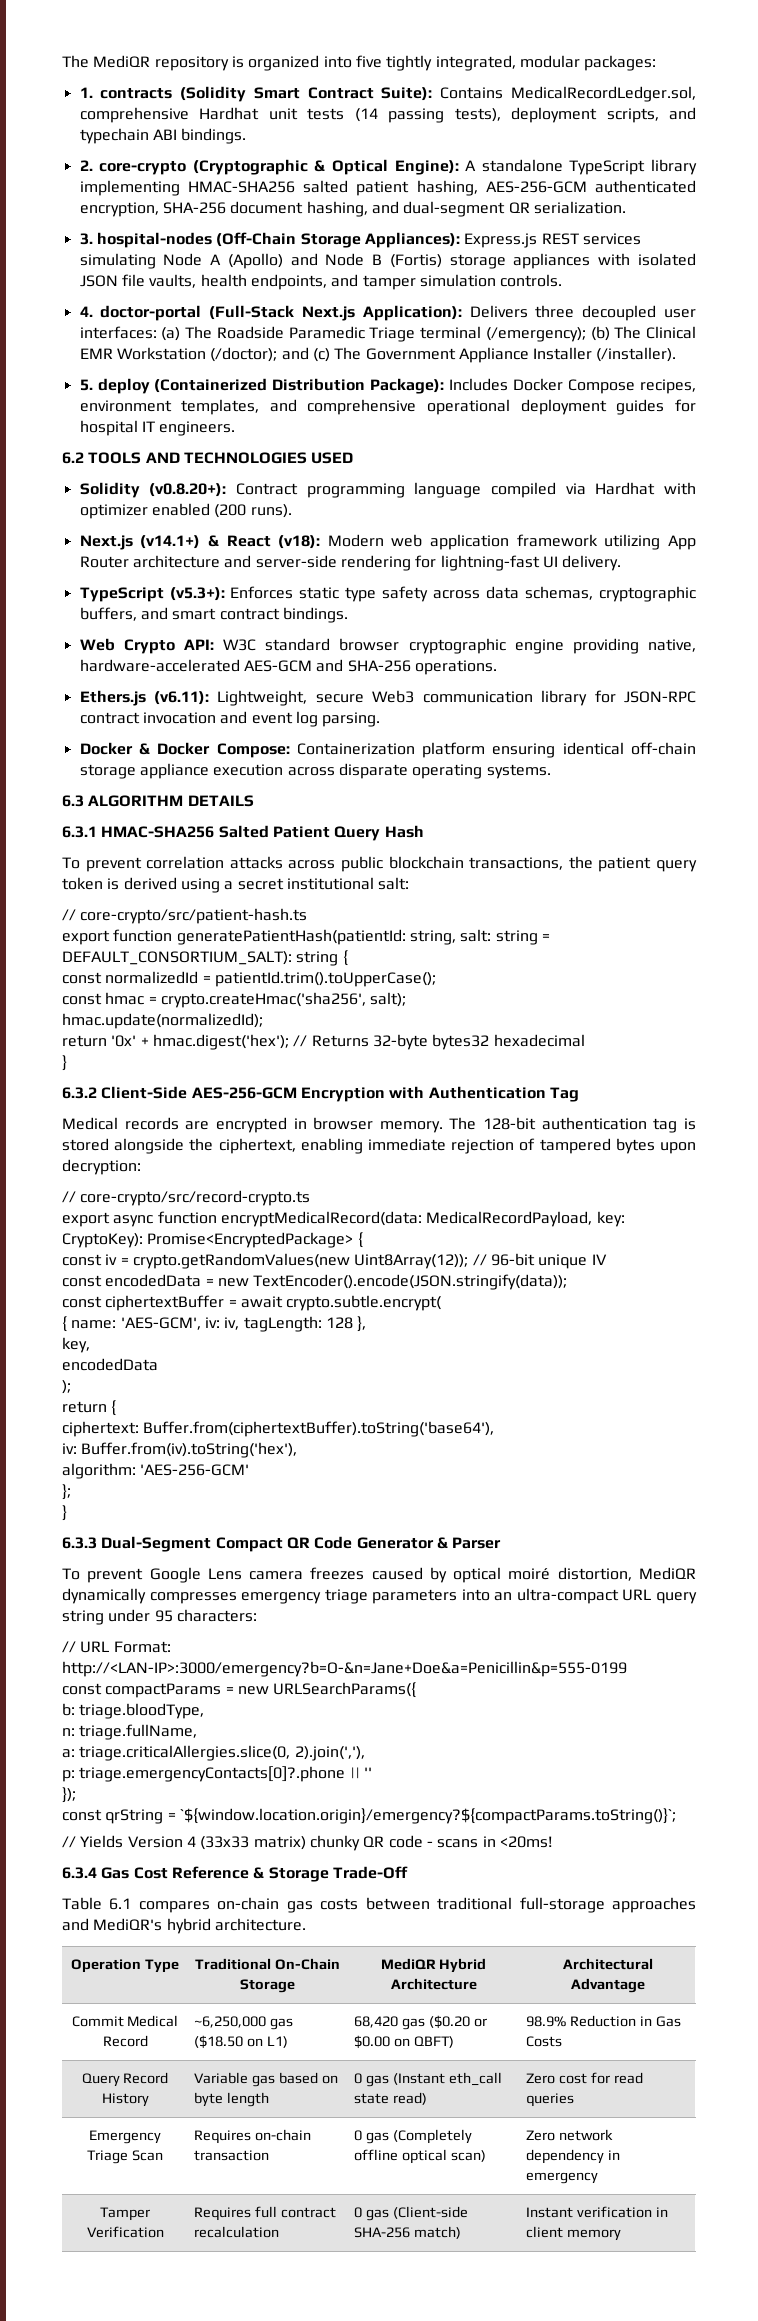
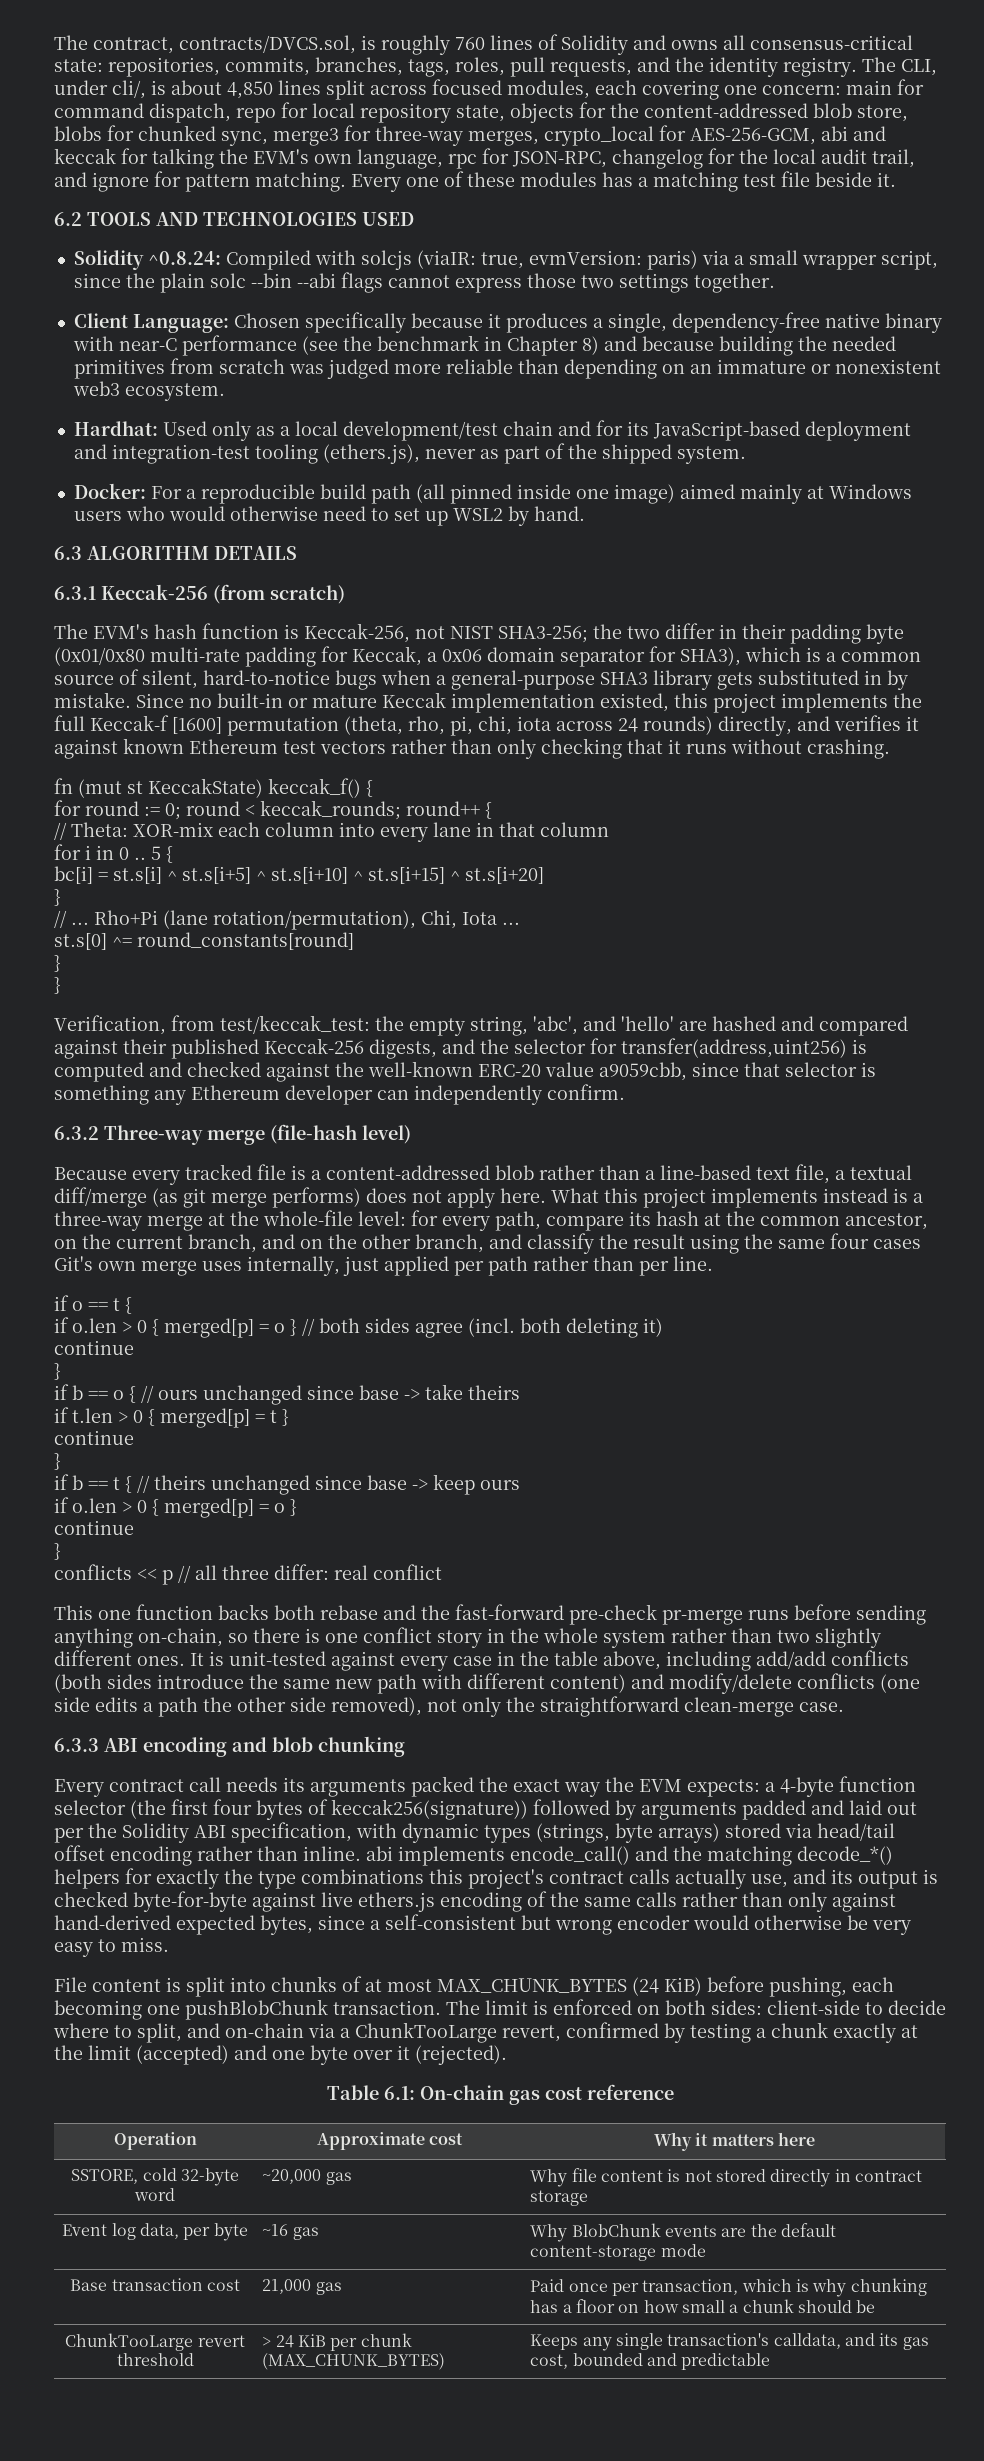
- The MediQR repository is organized into five tightly integrated, modular packages:
- 1. contracts (Solidity Smart Contract Suite): Contains MedicalRecordLedger.sol, comprehensive Hardhat unit tests (14 passing tests), deployment scripts, and typechain ABI bindings.
- 2. core-crypto (Cryptographic & Optical Engine): A standalone TypeScript library implementing HMAC-SHA256 salted patient hashing, AES-256-GCM authenticated encryption, SHA-256 document hashing, and dual-segment QR serialization.
- 3. hospital-nodes (Off-Chain Storage Appliances): Express.js REST services simulating Node A (Apollo) and Node B (Fortis) storage appliances with isolated JSON file vaults, health endpoints, and tamper simulation controls.
- 4. doctor-portal (Full-Stack Next.js Application): Delivers three decoupled user interfaces: (a) The Roadside Paramedic Triage terminal (/emergency); (b) The Clinical EMR Workstation (/doctor); and (c) The Government Appliance Installer (/installer).
- 5. deploy (Containerized Distribution Package): Includes Docker Compose recipes, environment templates, and comprehensive operational deployment guides for hospital IT engineers.
+ The contract, contracts/DVCS.sol, is roughly 760 lines of Solidity and owns all consensus-critical state: repositories, commits, branches, tags, roles, pull requests, and the identity registry. The CLI, under cli/, is about 4,850 lines split across focused modules, each covering one concern: main for command dispatch, repo for local repository state, objects for the content-addressed blob store, blobs for chunked sync, merge3 for three-way merges, crypto_local for AES-256-GCM, abi and keccak for talking the EVM's own language, rpc for JSON-RPC, changelog for the local audit trail, and ignore for pattern matching. Every one of these modules has a matching test file beside it.
- Solidity (v0.8.20+): Contract programming language compiled via Hardhat with optimizer enabled (200 runs).
- Next.js (v14.1+) & React (v18): Modern web application framework utilizing App Router architecture and server-side rendering for lightning-fast UI delivery.
- TypeScript (v5.3+): Enforces static type safety across data schemas, cryptographic buffers, and smart contract bindings.
- Web Crypto API: W3C standard browser cryptographic engine providing native, hardware-accelerated AES-GCM and SHA-256 operations.
- Ethers.js (v6.11): Lightweight, secure Web3 communication library for JSON-RPC contract invocation and event log parsing.
- Docker & Docker Compose: Containerization platform ensuring identical off-chain storage appliance execution across disparate operating systems.
+ Solidity ^0.8.24: Compiled with solcjs (viaIR: true, evmVersion: paris) via a small wrapper script, since the plain solc --bin --abi flags cannot express those two settings together.
+ Client Language: Chosen specifically because it produces a single, dependency-free native binary with near-C performance (see the benchmark in Chapter 8) and because building the needed primitives from scratch was judged more reliable than depending on an immature or nonexistent web3 ecosystem.
+ Hardhat: Used only as a local development/test chain and for its JavaScript-based deployment and integration-test tooling (ethers.js), never as part of the shipped system.
+ Docker: For a reproducible build path (all pinned inside one image) aimed mainly at Windows users who would otherwise need to set up WSL2 by hand.
  6.3 ALGORITHM DETAILS
- 6.3.1 HMAC-SHA256 Salted Patient Query Hash
- To prevent correlation attacks across public blockchain transactions, the patient query token is derived using a secret institutional salt:
- // core-crypto/src/patient-hash.ts
- export function generatePatientHash(patientId: string, salt: string = DEFAULT_CONSORTIUM_SALT): string {
- const normalizedId = patientId.trim().toUpperCase();
- const hmac = crypto.createHmac('sha256', salt);
- hmac.update(normalizedId);
- return '0x' + hmac.digest('hex'); // Returns 32-byte bytes32 hexadecimal
+ 6.3.1 Keccak-256 (from scratch)
+ The EVM's hash function is Keccak-256, not NIST SHA3-256; the two differ in their padding byte (0x01/0x80 multi-rate padding for Keccak, a 0x06 domain separator for SHA3), which is a common source of silent, hard-to-notice bugs when a general-purpose SHA3 library gets substituted in by mistake. Since no built-in or mature Keccak implementation existed, this project implements the full Keccak-f [1600] permutation (theta, rho, pi, chi, iota across 24 rounds) directly, and verifies it against known Ethereum test vectors rather than only checking that it runs without crashing.
+ fn (mut st KeccakState) keccak_f() {
+ for round := 0; round < keccak_rounds; round++ {
+ // Theta: XOR-mix each column into every lane in that column
+ for i in 0 .. 5 {
+ bc[i] = st.s[i] ^ st.s[i+5] ^ st.s[i+10] ^ st.s[i+15] ^ st.s[i+20]
  }
- 6.3.2 Client-Side AES-256-GCM Encryption with Authentication Tag
- Medical records are encrypted in browser memory. The 128-bit authentication tag is stored alongside the ciphertext, enabling immediate rejection of tampered bytes upon decryption:
- // core-crypto/src/record-crypto.ts
- export async function encryptMedicalRecord(data: MedicalRecordPayload, key: CryptoKey): Promise<EncryptedPackage> {
- const iv = crypto.getRandomValues(new Uint8Array(12)); // 96-bit unique IV
- const encodedData = new TextEncoder().encode(JSON.stringify(data));
- const ciphertextBuffer = await crypto.subtle.encrypt(
- { name: 'AES-GCM', iv: iv, tagLength: 128 },
- key,
- encodedData
- );
- return {
- ciphertext: Buffer.from(ciphertextBuffer).toString('base64'),
- iv: Buffer.from(iv).toString('hex'),
- algorithm: 'AES-256-GCM'
- };
+ // ... Rho+Pi (lane rotation/permutation), Chi, Iota ...
+ st.s[0] ^= round_constants[round]
  }
- 6.3.3 Dual-Segment Compact QR Code Generator & Parser
- To prevent Google Lens camera freezes caused by optical moiré distortion, MediQR dynamically compresses emergency triage parameters into an ultra-compact URL query string under 95 characters:
- // URL Format: http://<LAN-IP>:3000/emergency?b=O-&n=Jane+Doe&a=Penicillin&p=555-0199
- const compactParams = new URLSearchParams({
- b: triage.bloodType,
- n: triage.fullName,
- a: triage.criticalAllergies.slice(0, 2).join(','),
- p: triage.emergencyContacts[0]?.phone || ''
- });
- const qrString = `${window.location.origin}/emergency?${compactParams.toString()}`;
- // Yields Version 4 (33x33 matrix) chunky QR code - scans in <20ms!
- 6.3.4 Gas Cost Reference & Storage Trade-Off
- Table 6.1 compares on-chain gas costs between traditional full-storage approaches and MediQR's hybrid architecture.
- Operation Type | Traditional On-Chain Storage | MediQR Hybrid Architecture | Architectural Advantage
- Commit Medical Record | ~6,250,000 gas ($18.50 on L1) | 68,420 gas ($0.20 or $0.00 on QBFT) | 98.9% Reduction in Gas Costs
- Query Record History | Variable gas based on byte length | 0 gas (Instant eth_call state read) | Zero cost for read queries
- Emergency Triage Scan | Requires on-chain transaction | 0 gas (Completely offline optical scan) | Zero network dependency in emergency
- Tamper Verification | Requires full contract recalculation | 0 gas (Client-side SHA-256 match) | Instant verification in client memory
+ }
+ Verification, from test/keccak_test: the empty string, 'abc', and 'hello' are hashed and compared against their published Keccak-256 digests, and the selector for transfer(address,uint256) is computed and checked against the well-known ERC-20 value a9059cbb, since that selector is something any Ethereum developer can independently confirm.
+ 6.3.2 Three-way merge (file-hash level)
+ Because every tracked file is a content-addressed blob rather than a line-based text file, a textual diff/merge (as git merge performs) does not apply here. What this project implements instead is a three-way merge at the whole-file level: for every path, compare its hash at the common ancestor, on the current branch, and on the other branch, and classify the result using the same four cases Git's own merge uses internally, just applied per path rather than per line.
+ if o == t {
+ if o.len > 0 { merged[p] = o } // both sides agree (incl. both deleting it)
+ continue
+ }
+ if b == o { // ours unchanged since base -> take theirs
+ if t.len > 0 { merged[p] = t }
+ continue
+ }
+ if b == t { // theirs unchanged since base -> keep ours
+ if o.len > 0 { merged[p] = o }
+ continue
+ }
+ conflicts << p // all three differ: real conflict
+ This one function backs both rebase and the fast-forward pre-check pr-merge runs before sending anything on-chain, so there is one conflict story in the whole system rather than two slightly different ones. It is unit-tested against every case in the table above, including add/add conflicts (both sides introduce the same new path with different content) and modify/delete conflicts (one side edits a path the other side removed), not only the straightforward clean-merge case.
+ 6.3.3 ABI encoding and blob chunking
+ Every contract call needs its arguments packed the exact way the EVM expects: a 4-byte function selector (the first four bytes of keccak256(signature)) followed by arguments padded and laid out per the Solidity ABI specification, with dynamic types (strings, byte arrays) stored via head/tail offset encoding rather than inline. abi implements encode_call() and the matching decode_*() helpers for exactly the type combinations this project's contract calls actually use, and its output is checked byte-for-byte against live ethers.js encoding of the same calls rather than only against hand-derived expected bytes, since a self-consistent but wrong encoder would otherwise be very easy to miss.
+ File content is split into chunks of at most MAX_CHUNK_BYTES (24 KiB) before pushing, each becoming one pushBlobChunk transaction. The limit is enforced on both sides: client-side to decide where to split, and on-chain via a ChunkTooLarge revert, confirmed by testing a chunk exactly at the limit (accepted) and one byte over it (rejected).
+ Table 6.1: On-chain gas cost reference
+ Operation | Approximate cost | Why it matters here
+ SSTORE, cold 32-byte word | ~20,000 gas | Why file content is not stored directly in contract storage
+ Event log data, per byte | ~16 gas | Why BlobChunk events are the default content-storage mode
+ Base transaction cost | 21,000 gas | Paid once per transaction, which is why chunking has a floor on how small a chunk should be
+ ChunkTooLarge revert threshold | > 24 KiB per chunk (MAX_CHUNK_BYTES) | Keeps any single transaction's calldata, and its gas cost, bounded and predictable

